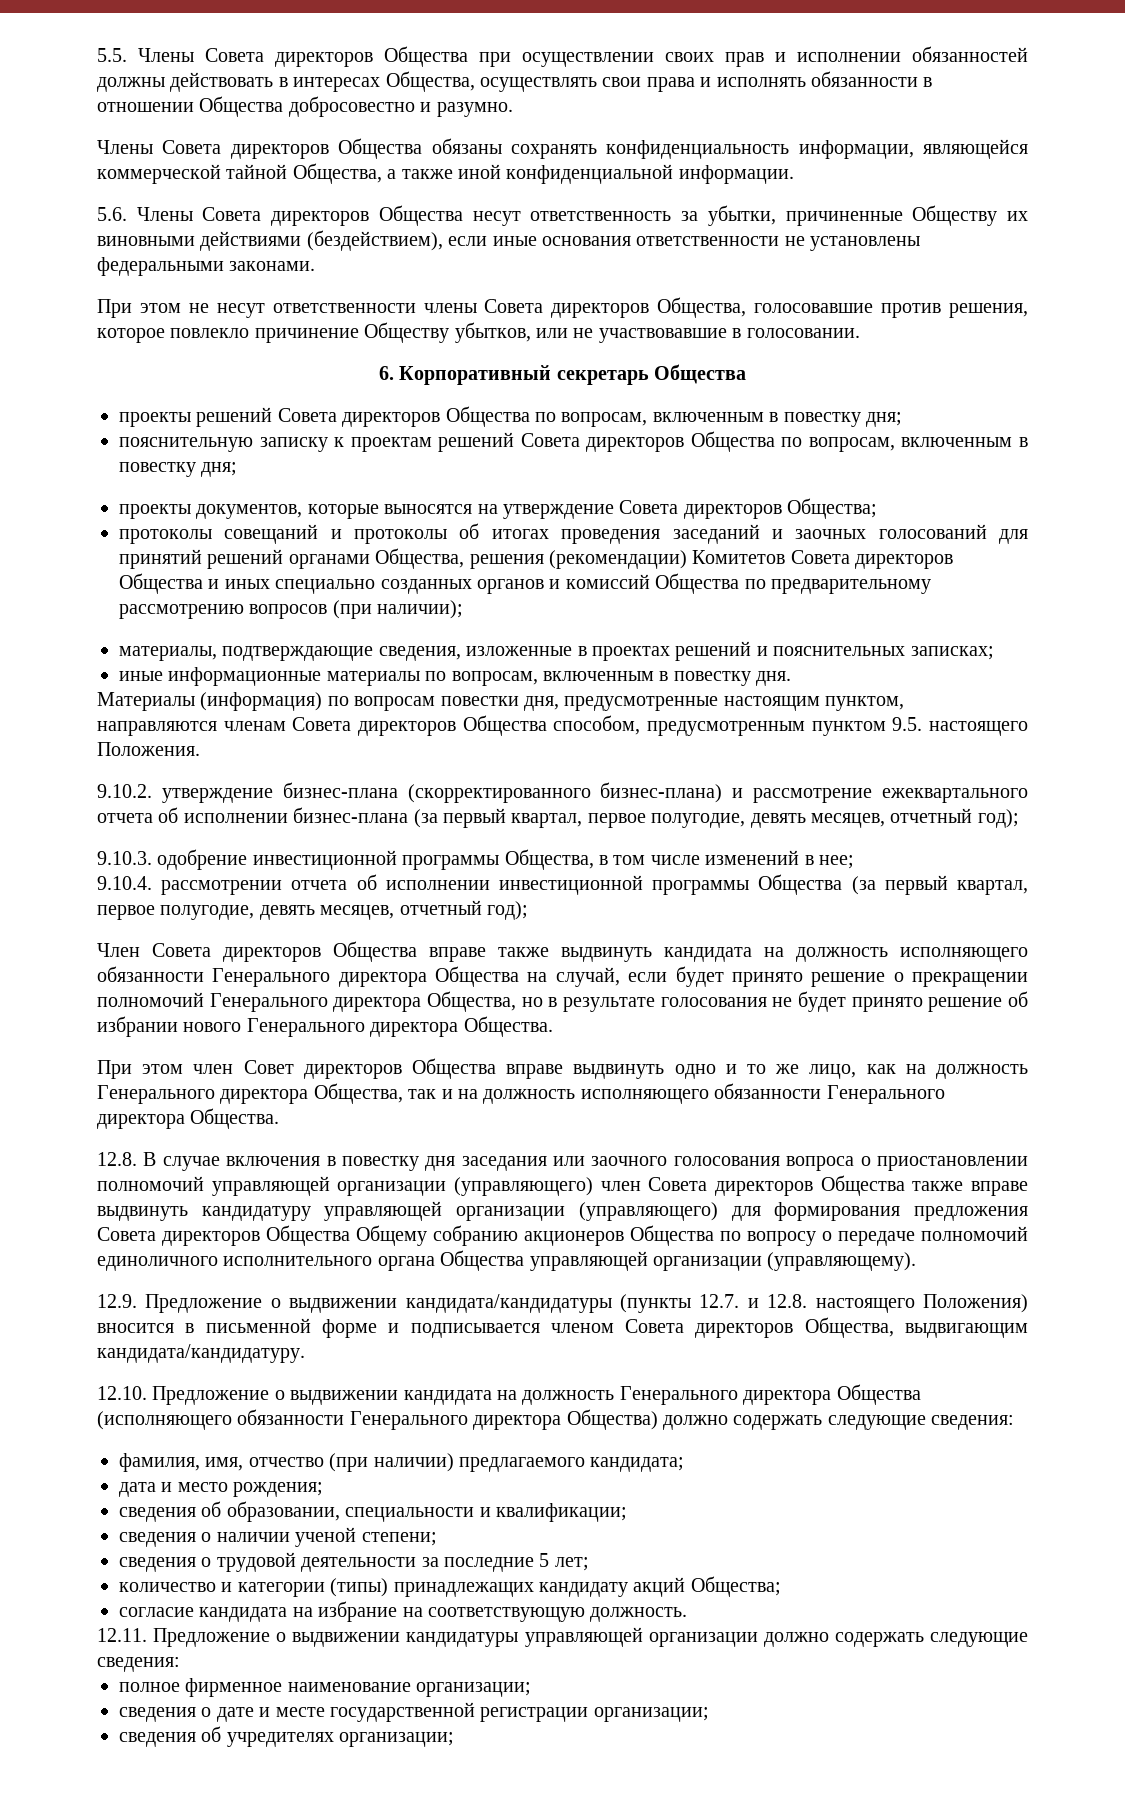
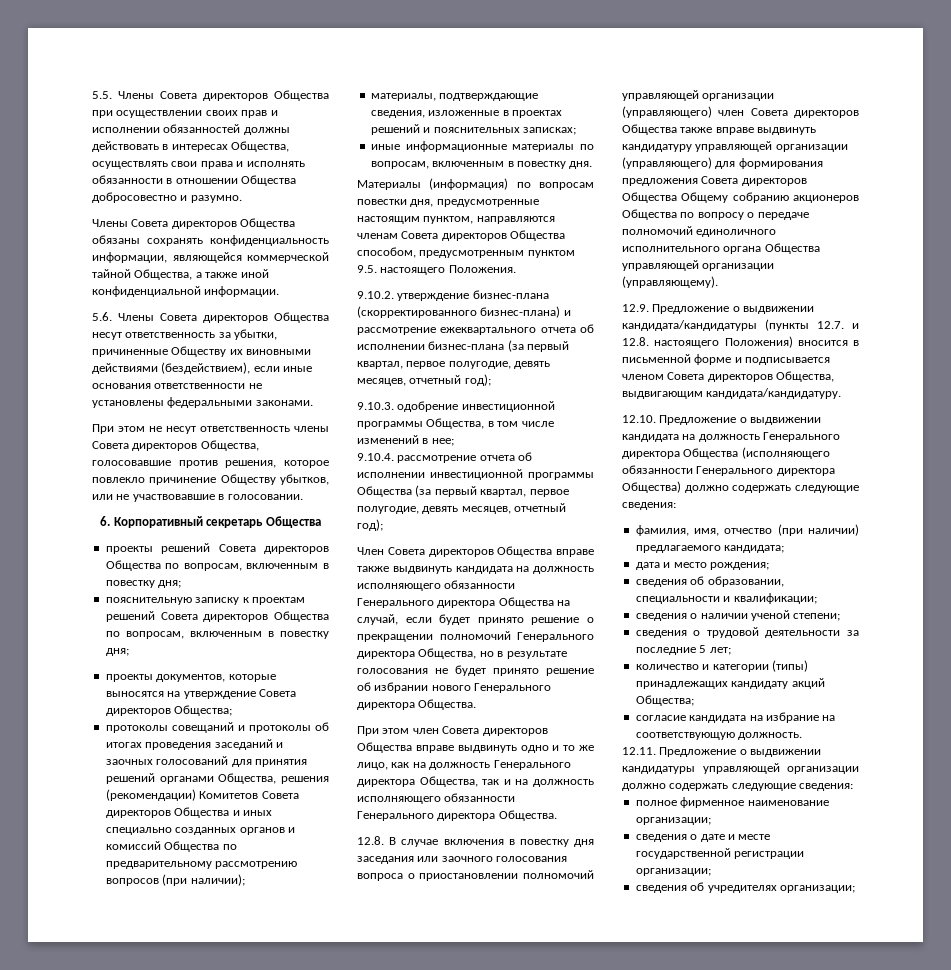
- При этом не несут ответственности члены Совета директоров Общества, голосовавшие против решения, которое повлекло причинение Обществу убытков, или не участвовавшие в голосовании.
+ При этом не несут ответственность члены Совета директоров Общества, голосовавшие против решения, которое повлекло причинение Обществу убытков, или не участвовавшие в голосовании.
- протоколы совещаний и протоколы об итогах проведения заседаний и заочных голосований для принятий решений органами Общества, решения (рекомендации) Комитетов Совета директоров Общества и иных специально созданных органов и комиссий Общества по предварительному рассмотрению вопросов (при наличии);
+ протоколы совещаний и протоколы об итогах проведения заседаний и заочных голосований для принятия решений органами Общества, решения (рекомендации) Комитетов Совета директоров Общества и иных специально созданных органов и комиссий Общества по предварительному рассмотрению вопросов (при наличии);
- 9.10.4. рассмотрении отчета об исполнении инвестиционной программы Общества (за первый квартал, первое полугодие, девять месяцев, отчетный год);
+ 9.10.4. рассмотрение отчета об исполнении инвестиционной программы Общества (за первый квартал, первое полугодие, девять месяцев, отчетный год);
- При этом член Совет директоров Общества вправе выдвинуть одно и то же лицо, как на должность Генерального директора Общества, так и на должность исполняющего обязанности Генерального директора Общества.
+ При этом член Совета директоров Общества вправе выдвинуть одно и то же лицо, как на должность Генерального директора Общества, так и на должность исполняющего обязанности Генерального директора Общества.

